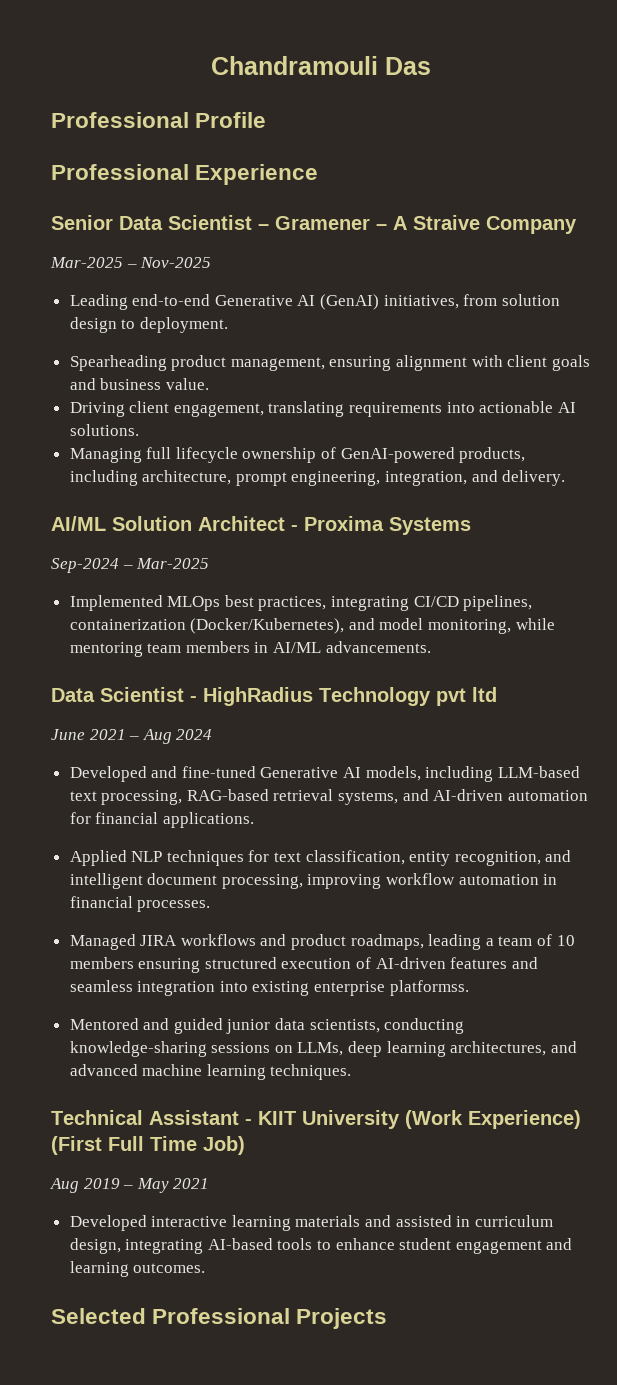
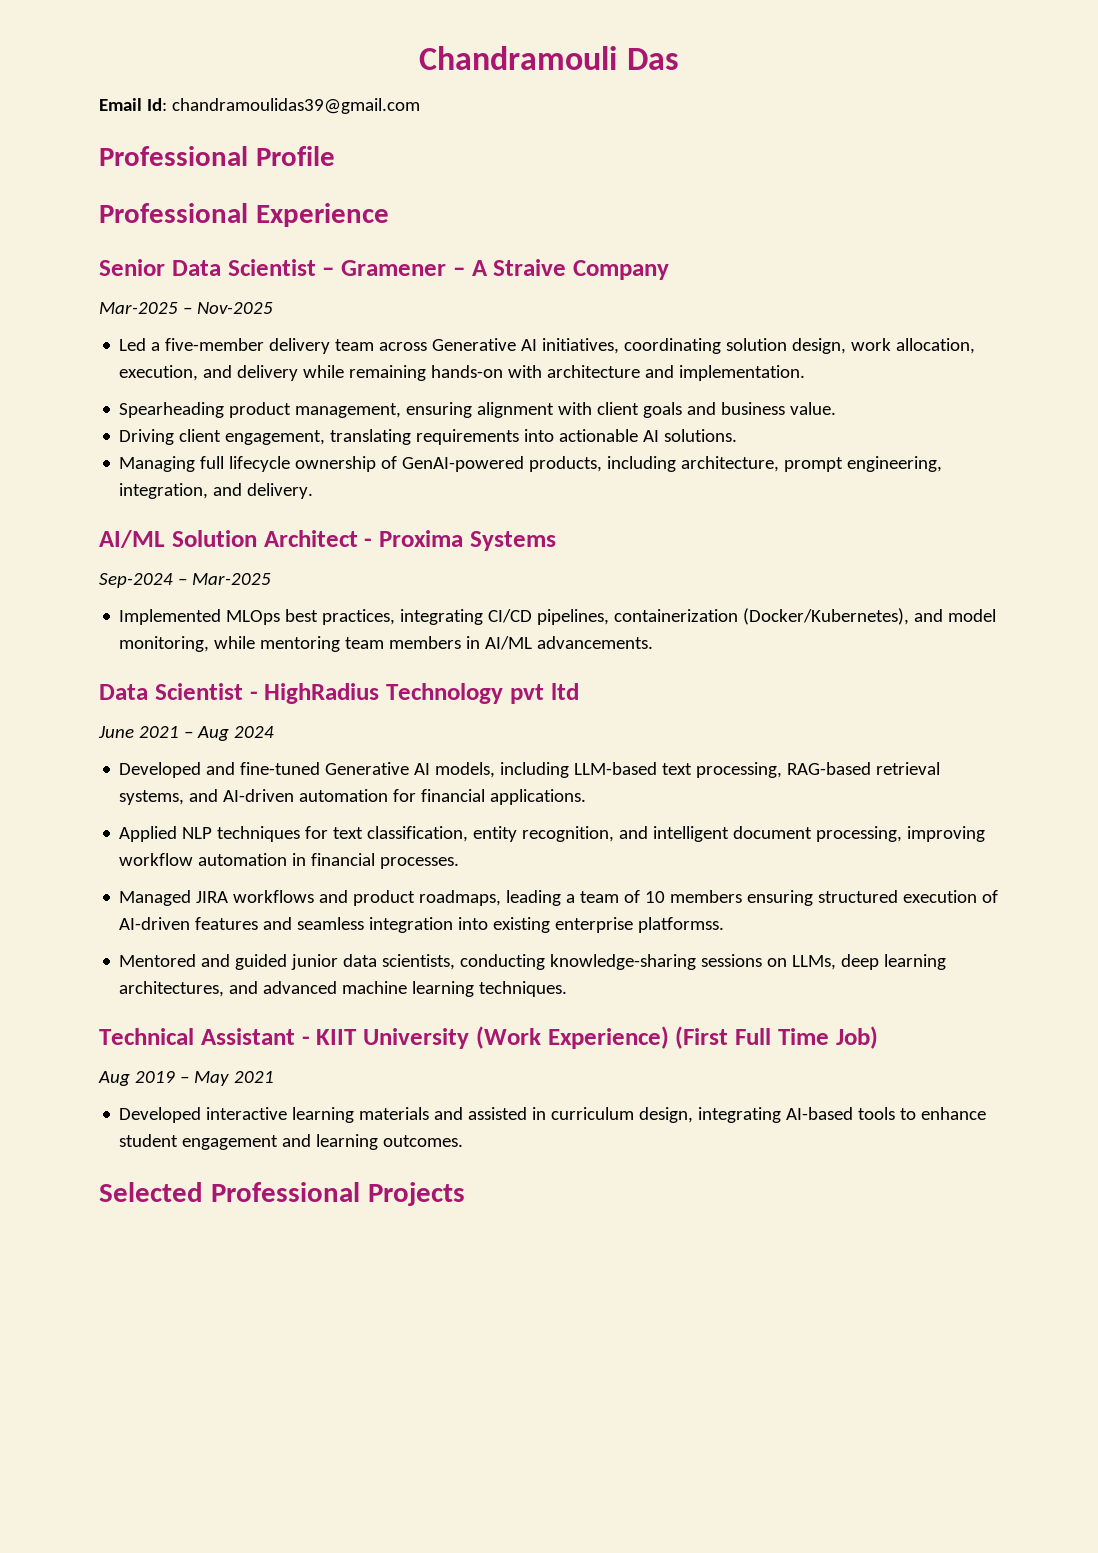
+ Email Id: chandramoulidas39@gmail.com
- Leading end-to-end Generative AI (GenAI) initiatives, from solution design to deployment.
+ Led a five-member delivery team across Generative AI initiatives, coordinating solution design, work allocation, execution, and delivery while remaining hands-on with architecture and implementation.

